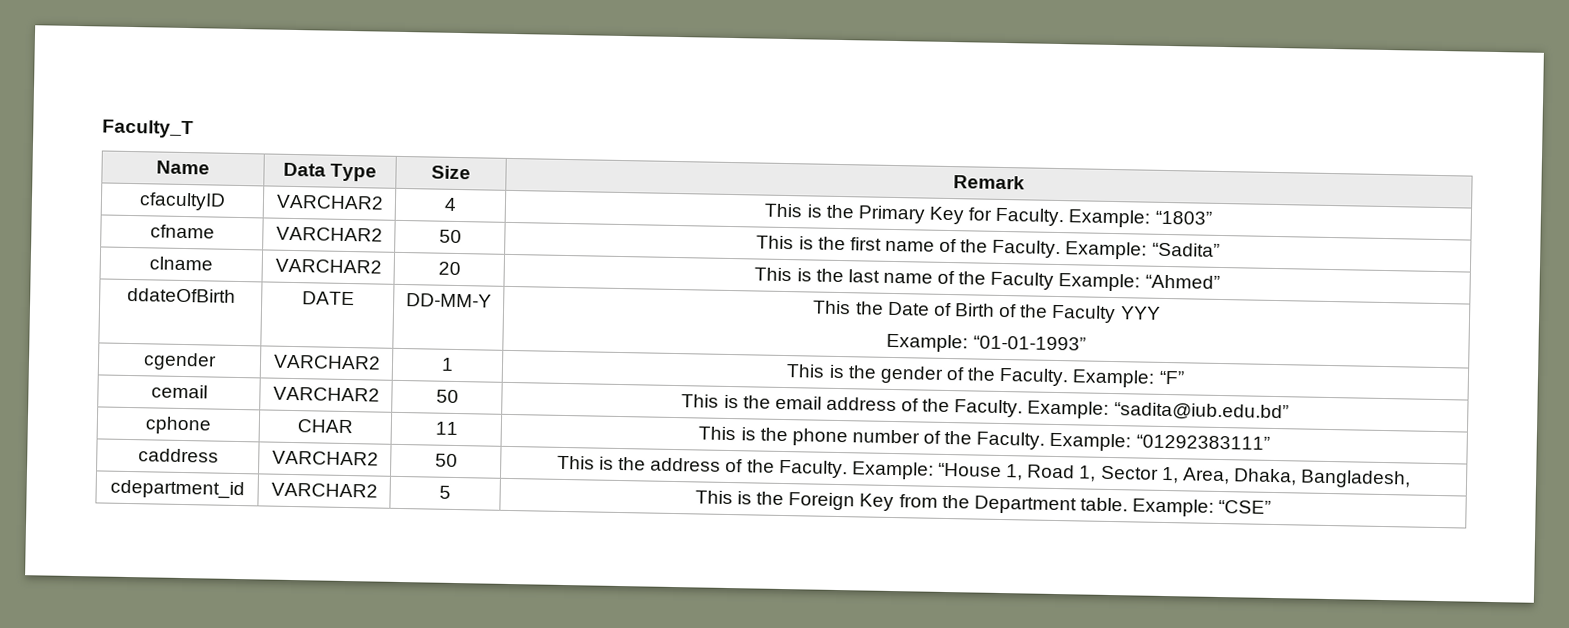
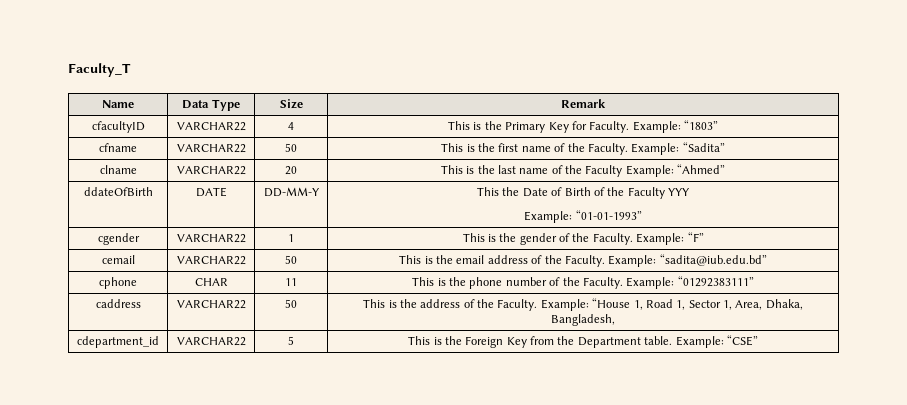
- cfacultyID | VARCHAR2 | 4 | This is the Primary Key for Faculty. Example: “1803”
+ cfacultyID | VARCHAR22 | 4 | This is the Primary Key for Faculty. Example: “1803”
- cfname | VARCHAR2 | 50 | This is the first name of the Faculty. Example: “Sadita”
+ cfname | VARCHAR22 | 50 | This is the first name of the Faculty. Example: “Sadita”
- clname | VARCHAR2 | 20 | This is the last name of the Faculty Example: “Ahmed”
+ clname | VARCHAR22 | 20 | This is the last name of the Faculty Example: “Ahmed”
- cgender | VARCHAR2 | 1 | This is the gender of the Faculty. Example: “F”
+ cgender | VARCHAR22 | 1 | This is the gender of the Faculty. Example: “F”
- cemail | VARCHAR2 | 50 | This is the email address of the Faculty. Example: “sadita@iub.edu.bd”
+ cemail | VARCHAR22 | 50 | This is the email address of the Faculty. Example: “sadita@iub.edu.bd”
- caddress | VARCHAR2 | 50 | This is the address of the Faculty. Example: “House 1, Road 1, Sector 1, Area, Dhaka, Bangladesh,
+ caddress | VARCHAR22 | 50 | This is the address of the Faculty. Example: “House 1, Road 1, Sector 1, Area, Dhaka, Bangladesh,
- cdepartment_id | VARCHAR2 | 5 | This is the Foreign Key from the Department table. Example: “CSE”
+ cdepartment_id | VARCHAR22 | 5 | This is the Foreign Key from the Department table. Example: “CSE”

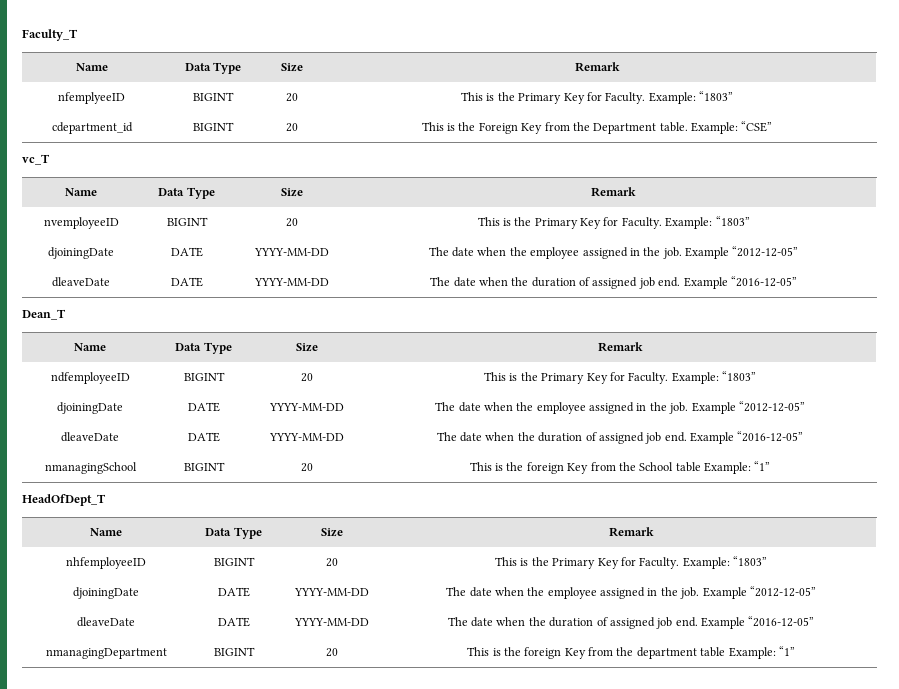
- cfacultyID | VARCHAR22 | 4 | This is the Primary Key for Faculty. Example: “1803”
- cfname | VARCHAR22 | 50 | This is the first name of the Faculty. Example: “Sadita”
- clname | VARCHAR22 | 20 | This is the last name of the Faculty Example: “Ahmed”
- ddateOfBirth | DATE | DD-MM-Y | This the Date of Birth of the Faculty YYY
- Example: “01-01-1993”
- cgender | VARCHAR22 | 1 | This is the gender of the Faculty. Example: “F”
- cemail | VARCHAR22 | 50 | This is the email address of the Faculty. Example: “sadita@iub.edu.bd”
- cphone | CHAR | 11 | This is the phone number of the Faculty. Example: “01292383111”
- caddress | VARCHAR22 | 50 | This is the address of the Faculty. Example: “House 1, Road 1, Sector 1, Area, Dhaka, Bangladesh,
- cdepartment_id | VARCHAR22 | 5 | This is the Foreign Key from the Department table. Example: “CSE”
+ nfemplyeeID | BIGINT | 20 | This is the Primary Key for Faculty. Example: “1803”
+ cdepartment_id | BIGINT | 20 | This is the Foreign Key from the Department table. Example: “CSE”
+ vc_T
+ Name | Data Type | Size | Remark
+ nvemployeeID | BIGINT | 20 | This is the Primary Key for Faculty. Example: “1803”
+ djoiningDate | DATE | YYYY-MM-DD | The date when the employee assigned in the job. Example “2012-12-05”
+ dleaveDate | DATE | YYYY-MM-DD | The date when the duration of assigned job end. Example “2016-12-05”
+ Dean_T
+ Name | Data Type | Size | Remark
+ ndfemployeeID | BIGINT | 20 | This is the Primary Key for Faculty. Example: “1803”
+ djoiningDate | DATE | YYYY-MM-DD | The date when the employee assigned in the job. Example “2012-12-05”
+ dleaveDate | DATE | YYYY-MM-DD | The date when the duration of assigned job end. Example “2016-12-05”
+ nmanagingSchool | BIGINT | 20 | This is the foreign Key from the School table Example: “1”
+ HeadOfDept_T
+ Name | Data Type | Size | Remark
+ nhfemployeeID | BIGINT | 20 | This is the Primary Key for Faculty. Example: “1803”
+ djoiningDate | DATE | YYYY-MM-DD | The date when the employee assigned in the job. Example “2012-12-05”
+ dleaveDate | DATE | YYYY-MM-DD | The date when the duration of assigned job end. Example “2016-12-05”
+ nmanagingDepartment | BIGINT | 20 | This is the foreign Key from the department table Example: “1”

